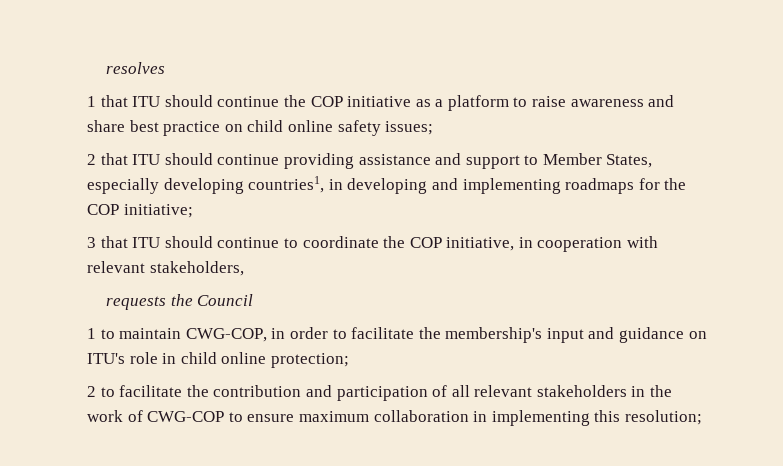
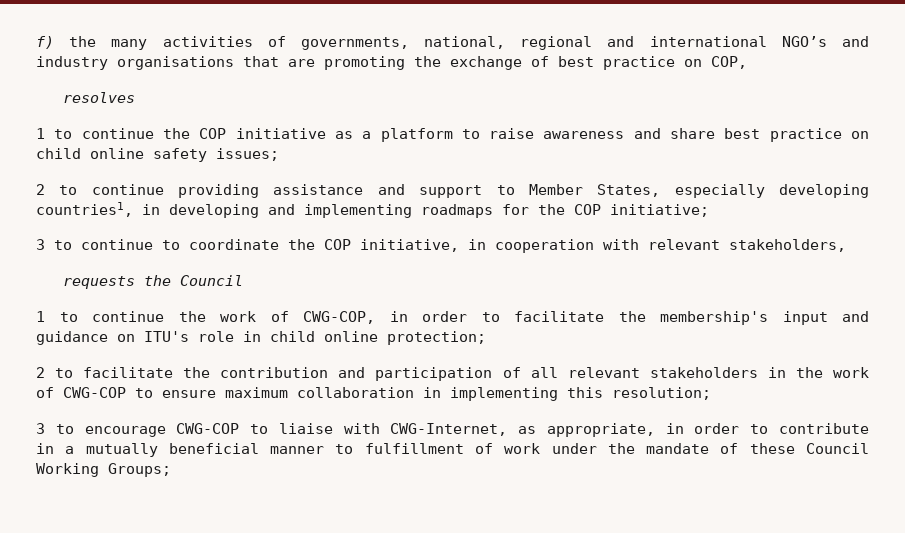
+ f) the many activities of governments, national, regional and international NGO’s and industry organisations that are promoting the exchange of best practice on COP,
- 1 that ITU should continue the COP initiative as a platform to raise awareness and share best practice on child online safety issues;
+ 1 to continue the COP initiative as a platform to raise awareness and share best practice on child online safety issues;
- 2 that ITU should continue providing assistance and support to Member States, especially developing countries1, in developing and implementing roadmaps for the COP initiative;
+ 2 to continue providing assistance and support to Member States, especially developing countries1, in developing and implementing roadmaps for the COP initiative;
- 3 that ITU should continue to coordinate the COP initiative, in cooperation with relevant stakeholders,
+ 3 to continue to coordinate the COP initiative, in cooperation with relevant stakeholders,
- 1 to maintain CWG-COP, in order to facilitate the membership's input and guidance on ITU's role in child online protection;
+ 1 to continue the work of CWG-COP, in order to facilitate the membership's input and guidance on ITU's role in child online protection;
+ 3 to encourage CWG-COP to liaise with CWG-Internet, as appropriate, in order to contribute in a mutually beneficial manner to fulfillment of work under the mandate of these Council Working Groups;

